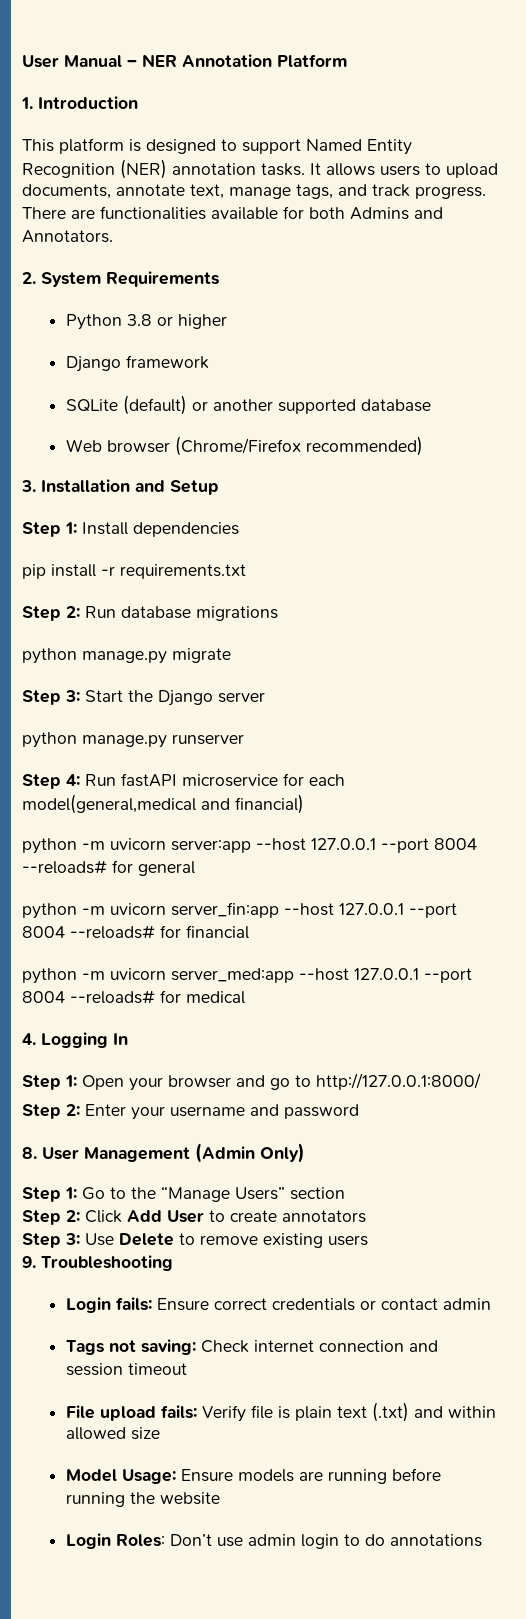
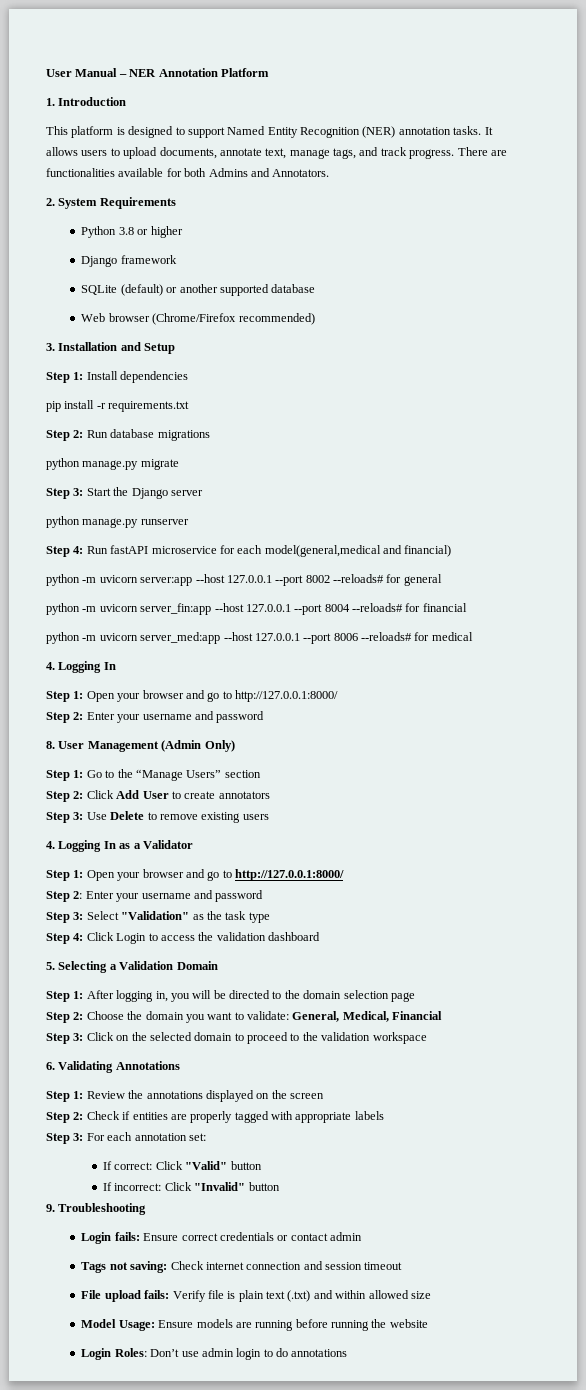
- python -m uvicorn server:app --host 127.0.0.1 --port 8004 --reloads# for general
+ python -m uvicorn server:app --host 127.0.0.1 --port 8002 --reloads# for general
- python -m uvicorn server_med:app --host 127.0.0.1 --port 8004 --reloads# for medical
+ python -m uvicorn server_med:app --host 127.0.0.1 --port 8006 --reloads# for medical
+ 4. Logging In as a Validator
+ Step 1: Open your browser and go to http://127.0.0.1:8000/
+ Step 2: Enter your username and password
+ Step 3: Select "Validation" as the task type
+ Step 4: Click Login to access the validation dashboard
+ 5. Selecting a Validation Domain
+ Step 1: After logging in, you will be directed to the domain selection page
+ Step 2: Choose the domain you want to validate: General, Medical, Financial
+ Step 3: Click on the selected domain to proceed to the validation workspace
+ 6. Validating Annotations
+ Step 1: Review the annotations displayed on the screen
+ Step 2: Check if entities are properly tagged with appropriate labels
+ Step 3: For each annotation set:
+ If correct: Click "Valid" button
+ If incorrect: Click "Invalid" button

